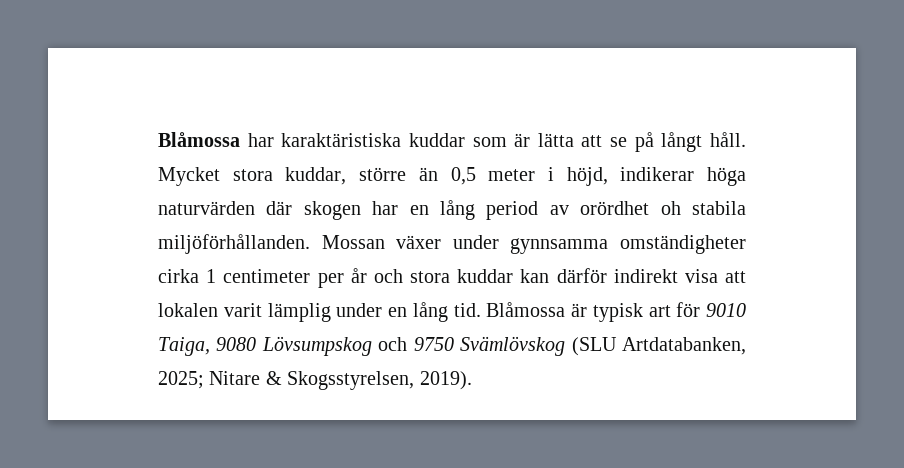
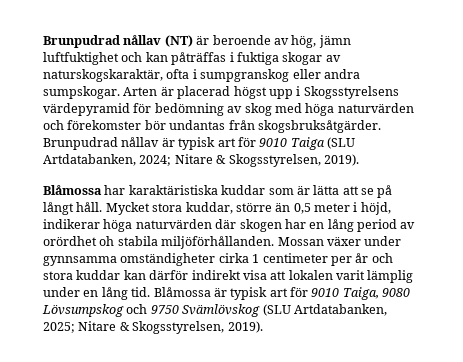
+ Brunpudrad nållav (NT) är beroende av hög, jämn luftfuktighet och kan påträffas i fuktiga skogar av naturskogskaraktär, ofta i sumpgranskog eller andra sumpskogar. Arten är placerad högst upp i Skogsstyrelsens värdepyramid för bedömning av skog med höga naturvärden och förekomster bör undantas från skogsbruksåtgärder. Brunpudrad nållav är typisk art för 9010 Taiga (SLU Artdatabanken, 2024; Nitare & Skogsstyrelsen, 2019).

